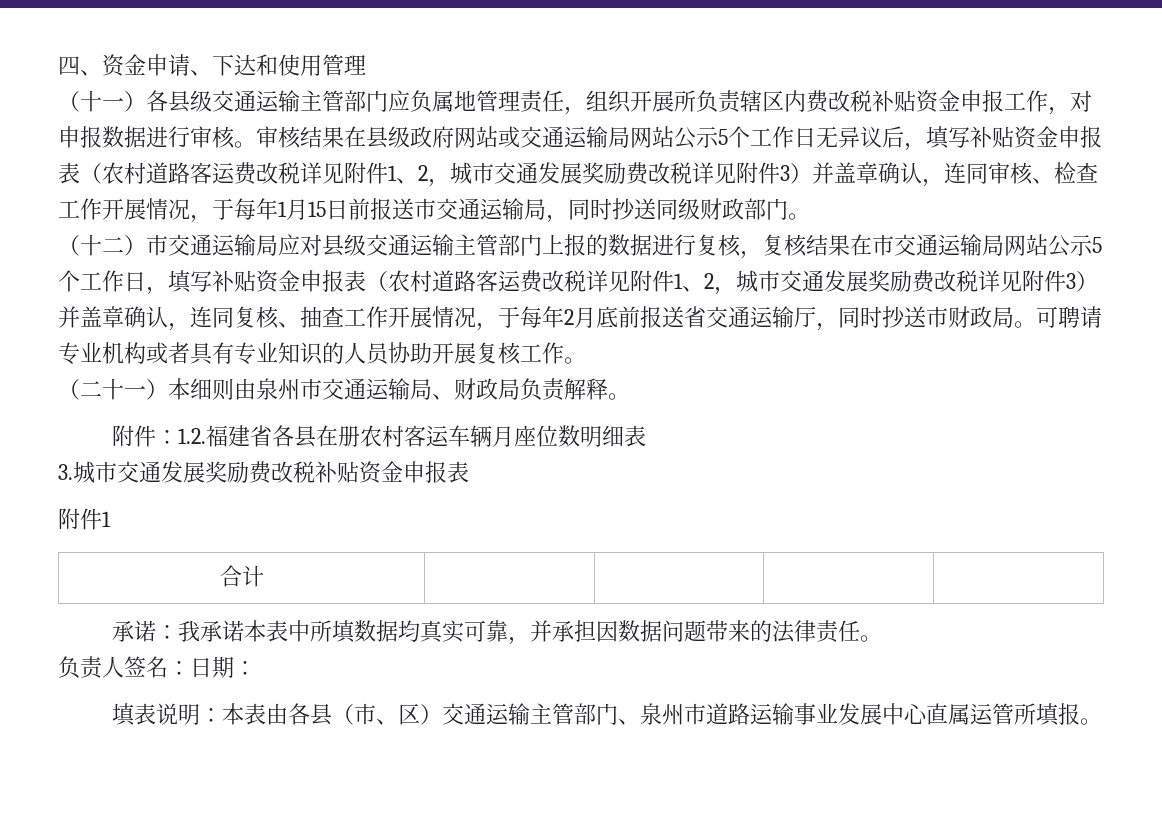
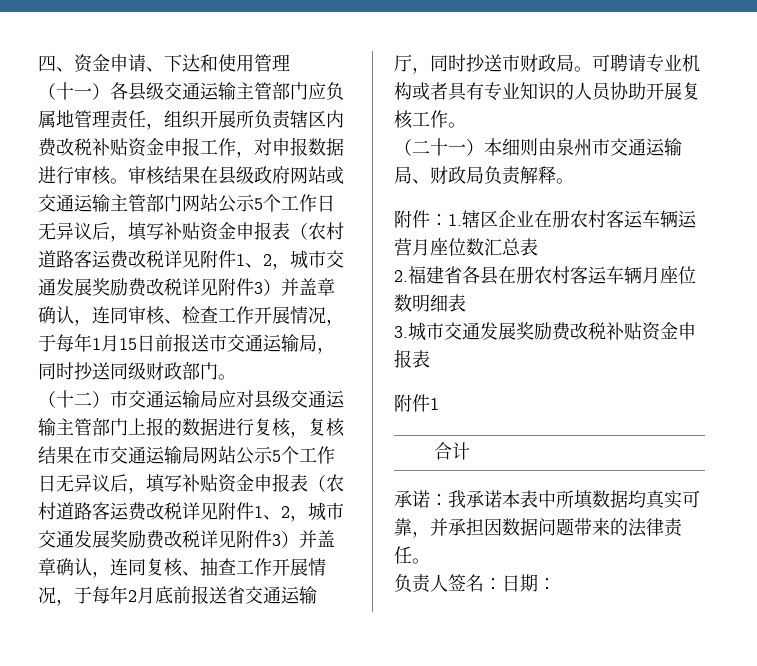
- 审核结果在县级政府网站或交通运输局网站公示5个工作日无异议后，填写补贴资金申报表（农村道路客运费改税详见附件1、2，城市交通发展奖励费改税详见附件3）并盖章确认，连同审核、检查工作开展情况，于每年1月15日前报送市交通运输局，同时抄送同级财政部门。
+ 审核结果在县级政府网站或交通运输主管部门网站公示5个工作日无异议后，填写补贴资金申报表（农村道路客运费改税详见附件1、2，城市交通发展奖励费改税详见附件3）并盖章确认，连同审核、检查工作开展情况，于每年1月15日前报送市交通运输局，同时抄送同级财政部门。
- （十二）市交通运输局应对县级交通运输主管部门上报的数据进行复核，复核结果在市交通运输局网站公示5个工作日，填写补贴资金申报表（农村道路客运费改税详见附件1、2，城市交通发展奖励费改税详见附件3）并盖章确认，连同复核、抽查工作开展情况，于每年2月底前报送省交通运输厅，同时抄送市财政局。
+ （十二）市交通运输局应对县级交通运输主管部门上报的数据进行复核，复核结果在市交通运输局网站公示5个工作日无异议后，填写补贴资金申报表（农村道路客运费改税详见附件1、2，城市交通发展奖励费改税详见附件3）并盖章确认，连同复核、抽查工作开展情况，于每年2月底前报送省交通运输厅，同时抄送市财政局。
- 附件：1.2.福建省各县在册农村客运车辆月座位数明细表
+ 附件：1.辖区企业在册农村客运车辆运营月座位数汇总表
+ 2.福建省各县在册农村客运车辆月座位数明细表
- 填表说明：本表由各县（市、区）交通运输主管部门、泉州市道路运输事业发展中心直属运管所填报。

